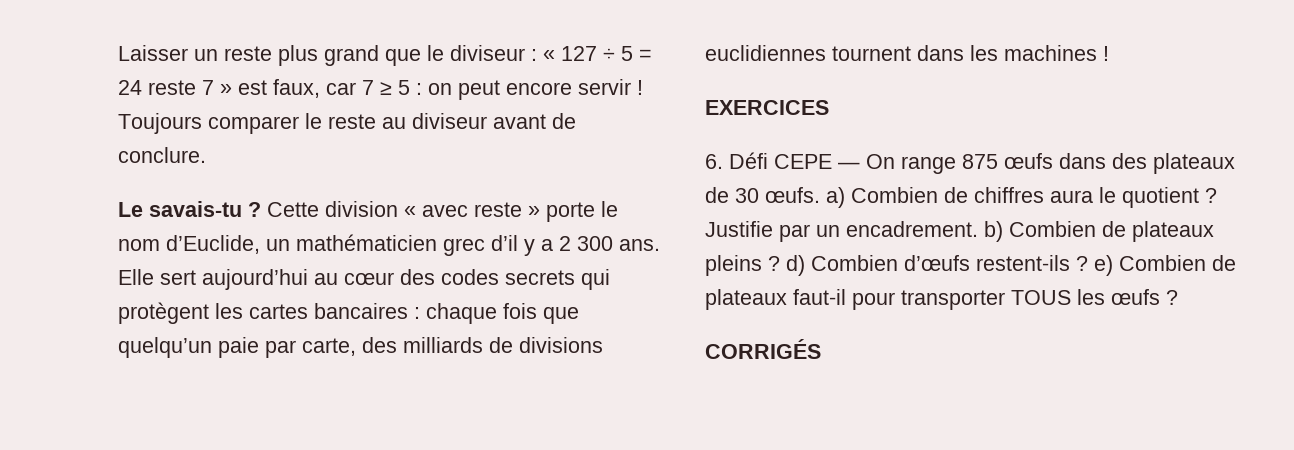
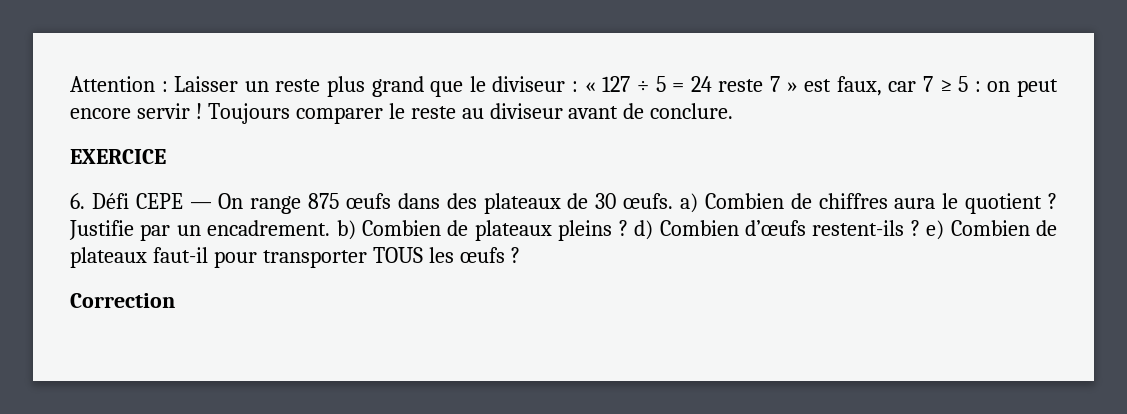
- Laisser un reste plus grand que le diviseur : « 127 ÷ 5 = 24 reste 7 » est faux, car 7 ≥ 5 : on peut encore servir !
+ Attention : Laisser un reste plus grand que le diviseur : « 127 ÷ 5 = 24 reste 7 » est faux, car 7 ≥ 5 : on peut encore servir !
- Le savais-tu ? Cette division « avec reste » porte le nom d’Euclide, un mathématicien grec d’il y a 2 300 ans. Elle sert aujourd’hui au cœur des codes secrets qui protègent les cartes bancaires : chaque fois que quelqu’un paie par carte, des milliards de divisions euclidiennes tournent dans les machines !
- EXERCICES
+ EXERCICE
- CORRIGÉS
+ Correction

